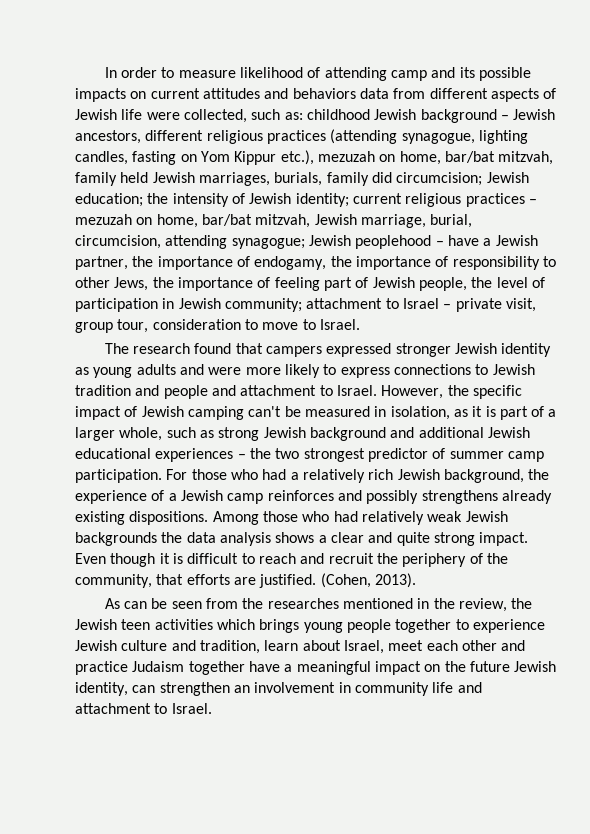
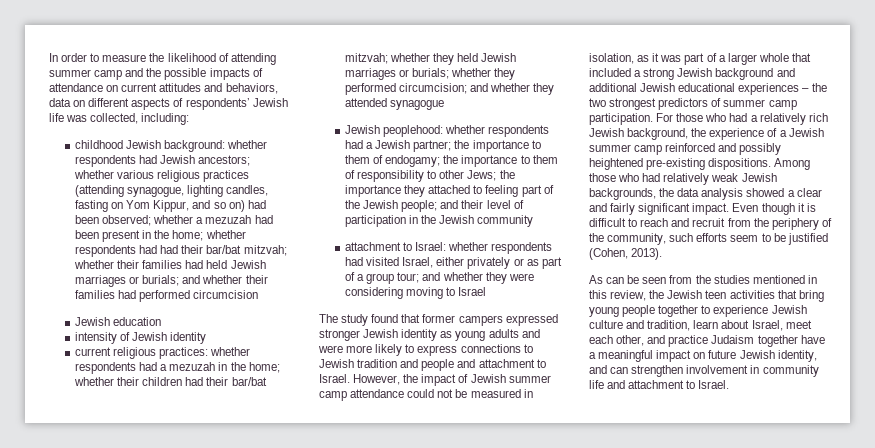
- In order to measure likelihood of attending camp and its possible impacts on current attitudes and behaviors data from different aspects of Jewish life were collected, such as: childhood Jewish background – Jewish ancestors, different religious practices (attending synagogue, lighting candles, fasting on Yom Kippur etc.), mezuzah on home, bar/bat mitzvah, family held Jewish marriages, burials, family did circumcision; Jewish education; the intensity of Jewish identity; current religious practices – mezuzah on home, bar/bat mitzvah, Jewish marriage, burial, circumcision, attending synagogue; Jewish peoplehood – have a Jewish partner, the importance of endogamy, the importance of responsibility to other Jews, the importance of feeling part of Jewish people, the level of participation in Jewish community; attachment to Israel – private visit, group tour, consideration to move to Israel.
+ In order to measure the likelihood of attending summer camp and the possible impacts of attendance on current attitudes and behaviors, data on different aspects of respondents’ Jewish life was collected, including:
+ childhood Jewish background: whether respondents had Jewish ancestors; whether various religious practices (attending synagogue, lighting candles, fasting on Yom Kippur, and so on) had been observed; whether a mezuzah had been present in the home; whether respondents had had their bar/bat mitzvah; whether their families had held Jewish marriages or burials; and whether their families had performed circumcision
+ Jewish education
+ intensity of Jewish identity
+ current religious practices: whether respondents had a mezuzah in the home; whether their children had their bar/bat mitzvah; whether they held Jewish marriages or burials; whether they performed circumcision; and whether they attended synagogue
+ Jewish peoplehood: whether respondents had a Jewish partner; the importance to them of endogamy; the importance to them of responsibility to other Jews; the importance they attached to feeling part of the Jewish people; and their level of participation in the Jewish community
+ attachment to Israel: whether respondents had visited Israel, either privately or as part of a group tour; and whether they were considering moving to Israel
- The research found that campers expressed stronger Jewish identity as young adults and were more likely to express connections to Jewish tradition and people and attachment to Israel.
+ The study found that former campers expressed stronger Jewish identity as young adults and were more likely to express connections to Jewish tradition and people and attachment to Israel.
- However, the specific impact of Jewish camping can't be measured in isolation, as it is part of a larger whole, such as strong Jewish background and additional Jewish educational experiences – the two strongest predictor of summer camp participation.
+ However, the impact of Jewish summer camp attendance could not be measured in isolation, as it was part of a larger whole that included a strong Jewish background and additional Jewish educational experiences – the two strongest predictors of summer camp participation.
- For those who had a relatively rich Jewish background, the experience of a Jewish camp reinforces and possibly strengthens already existing dispositions.
+ For those who had a relatively rich Jewish background, the experience of a Jewish summer camp reinforced and possibly heightened pre-existing dispositions.
- Among those who had relatively weak Jewish backgrounds the data analysis shows a clear and quite strong impact.
+ Among those who had relatively weak Jewish backgrounds, the data analysis showed a clear and fairly significant impact.
- Even though it is difficult to reach and recruit the periphery of the community, that efforts are justified. (Cohen, 2013).
+ Even though it is difficult to reach and recruit from the periphery of the community, such efforts seem to be justified (Cohen, 2013).
- As can be seen from the researches mentioned in the review, the Jewish teen activities which brings young people together to experience Jewish culture and tradition, learn about Israel, meet each other and practice Judaism together have a meaningful impact on the future Jewish identity, can strengthen an involvement in community life and attachment to Israel.
+ As can be seen from the studies mentioned in this review, the Jewish teen activities that bring young people together to experience Jewish culture and tradition, learn about Israel, meet each other, and practice Judaism together have a meaningful impact on future Jewish identity, and can strengthen involvement in community life and attachment to Israel.

